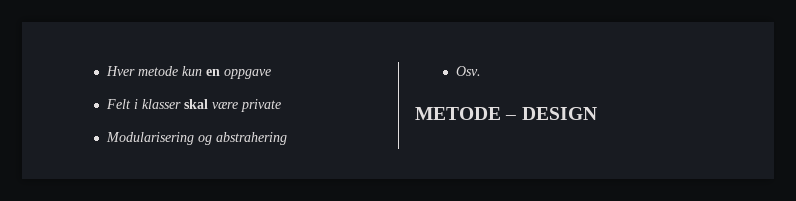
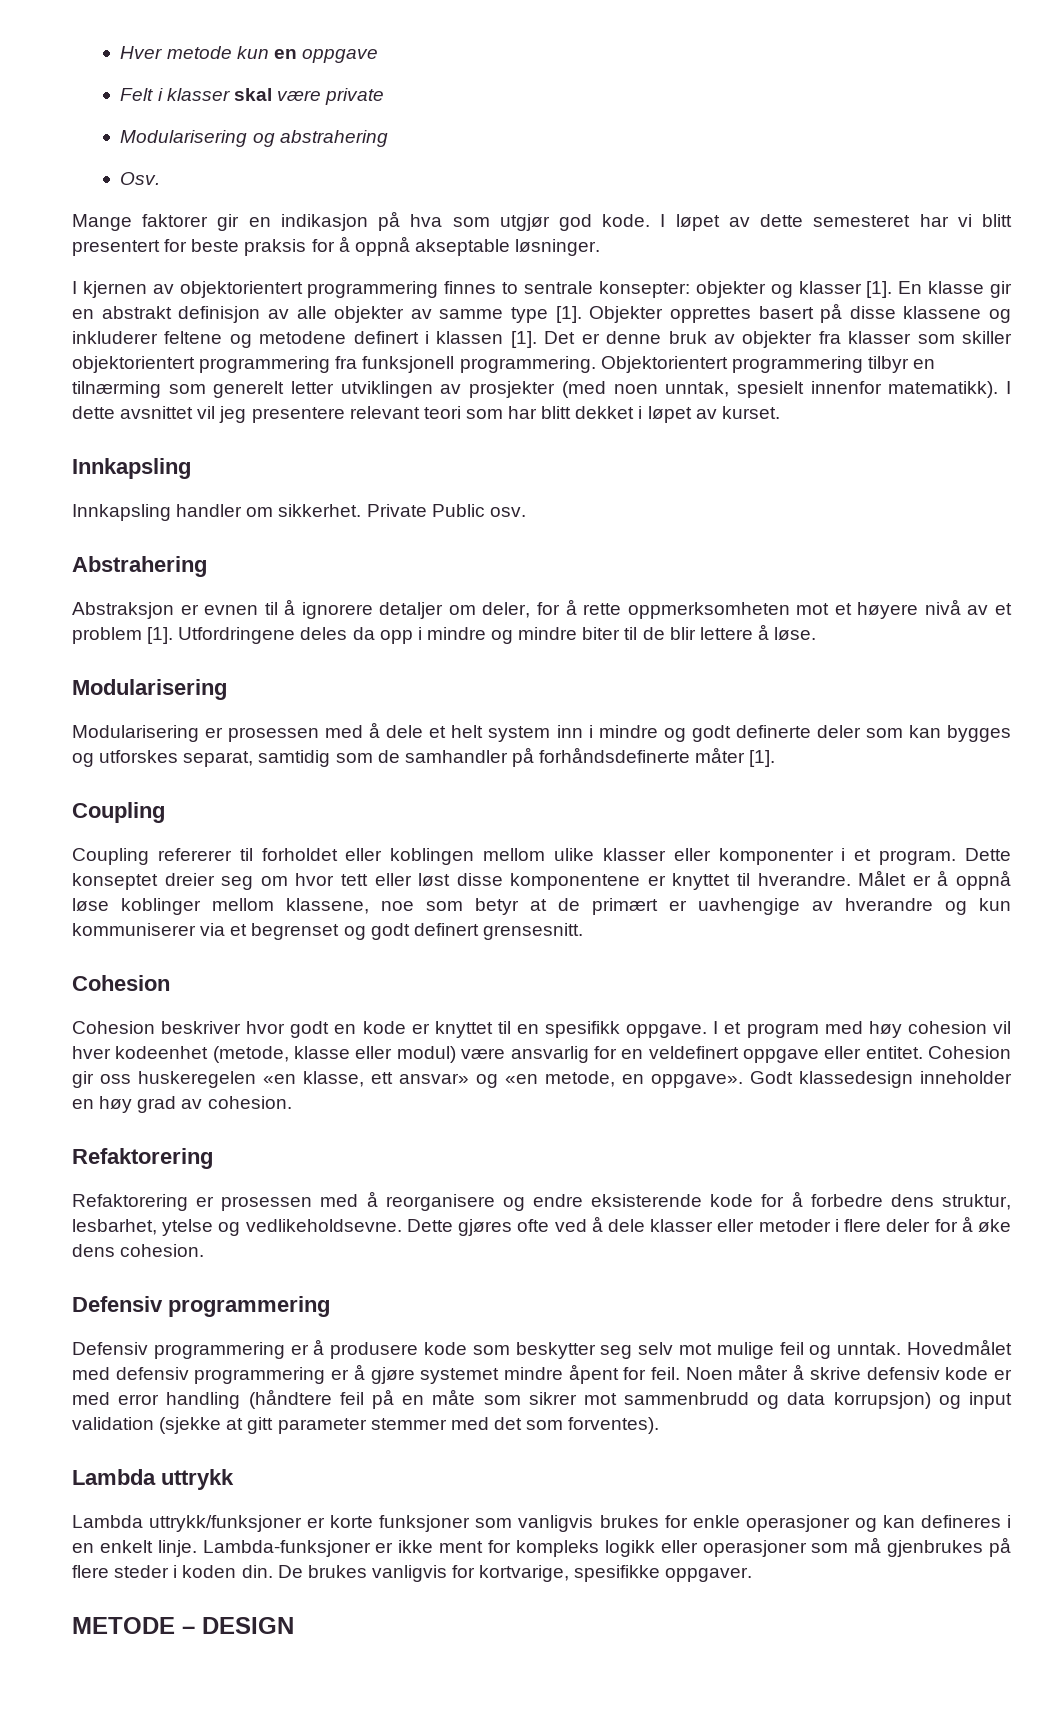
+ Mange faktorer gir en indikasjon på hva som utgjør god kode. I løpet av dette semesteret har vi blitt presentert for beste praksis for å oppnå akseptable løsninger.
+ I kjernen av objektorientert programmering finnes to sentrale konsepter: objekter og klasser [1]. En klasse gir en abstrakt definisjon av alle objekter av samme type [1]. Objekter opprettes basert på disse klassene og inkluderer feltene og metodene definert i klassen [1]. Det er denne bruk av objekter fra klasser som skiller objektorientert programmering fra funksjonell programmering. Objektorientert programmering tilbyr en tilnærming som generelt letter utviklingen av prosjekter (med noen unntak, spesielt innenfor matematikk). I dette avsnittet vil jeg presentere relevant teori som har blitt dekket i løpet av kurset.
+ Innkapsling
+ Innkapsling handler om sikkerhet. Private Public osv.
+ Abstrahering
+ Abstraksjon er evnen til å ignorere detaljer om deler, for å rette oppmerksomheten mot et høyere nivå av et problem [1]. Utfordringene deles da opp i mindre og mindre biter til de blir lettere å løse.
+ Modularisering
+ Modularisering er prosessen med å dele et helt system inn i mindre og godt definerte deler som kan bygges og utforskes separat, samtidig som de samhandler på forhåndsdefinerte måter [1].
+ Coupling
+ Coupling refererer til forholdet eller koblingen mellom ulike klasser eller komponenter i et program. Dette konseptet dreier seg om hvor tett eller løst disse komponentene er knyttet til hverandre. Målet er å oppnå løse koblinger mellom klassene, noe som betyr at de primært er uavhengige av hverandre og kun kommuniserer via et begrenset og godt definert grensesnitt.
+ Cohesion
+ Cohesion beskriver hvor godt en kode er knyttet til en spesifikk oppgave. I et program med høy cohesion vil hver kodeenhet (metode, klasse eller modul) være ansvarlig for en veldefinert oppgave eller entitet. Cohesion gir oss huskeregelen «en klasse, ett ansvar» og «en metode, en oppgave». Godt klassedesign inneholder en høy grad av cohesion.
+ Refaktorering
+ Refaktorering er prosessen med å reorganisere og endre eksisterende kode for å forbedre dens struktur, lesbarhet, ytelse og vedlikeholdsevne. Dette gjøres ofte ved å dele klasser eller metoder i flere deler for å øke dens cohesion.
+ Defensiv programmering
+ Defensiv programmering er å produsere kode som beskytter seg selv mot mulige feil og unntak. Hovedmålet med defensiv programmering er å gjøre systemet mindre åpent for feil. Noen måter å skrive defensiv kode er med error handling (håndtere feil på en måte som sikrer mot sammenbrudd og data korrupsjon) og input validation (sjekke at gitt parameter stemmer med det som forventes).
+ Lambda uttrykk
+ Lambda uttrykk/funksjoner er korte funksjoner som vanligvis brukes for enkle operasjoner og kan defineres i en enkelt linje. Lambda-funksjoner er ikke ment for kompleks logikk eller operasjoner som må gjenbrukes på flere steder i koden din. De brukes vanligvis for kortvarige, spesifikke oppgaver.

